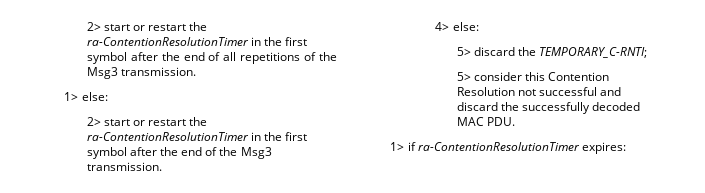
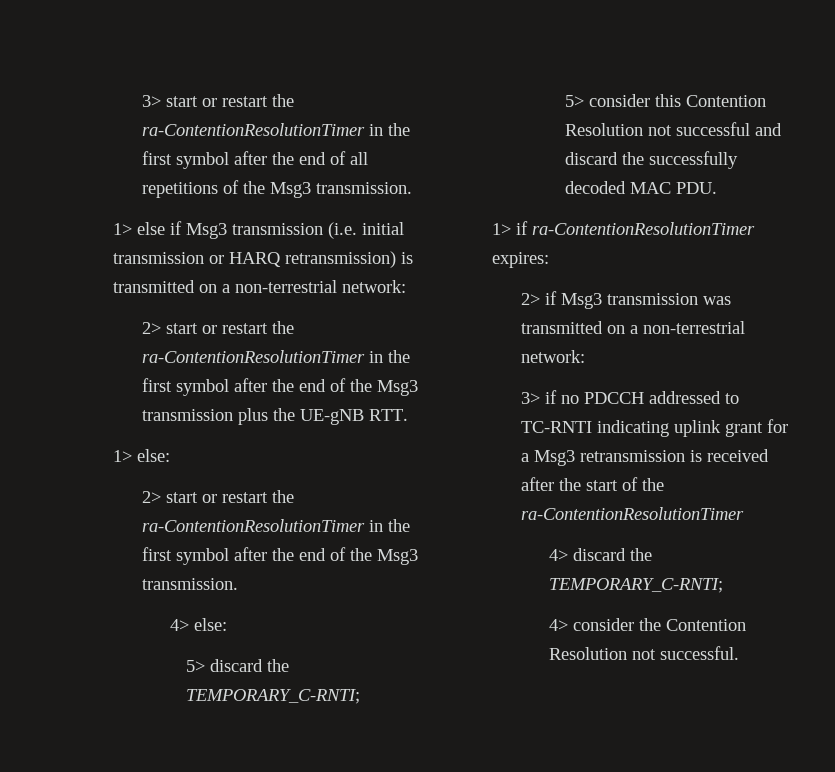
- 2> start or restart the ra-ContentionResolutionTimer in the first symbol after the end of all repetitions of the Msg3 transmission.
+ 3> start or restart the ra-ContentionResolutionTimer in the first symbol after the end of all repetitions of the Msg3 transmission.
+ 1> else if Msg3 transmission (i.e. initial transmission or HARQ retransmission) is transmitted on a non-terrestrial network:
+ 2> start or restart the ra-ContentionResolutionTimer in the first symbol after the end of the Msg3 transmission plus the UE-gNB RTT.
+ 2> if Msg3 transmission was transmitted on a non-terrestrial network:
+ 3> if no PDCCH addressed to TC-RNTI indicating uplink grant for a Msg3 retransmission is received after the start of the ra-ContentionResolutionTimer
+ 4> discard the TEMPORARY_C-RNTI;
+ 4> consider the Contention Resolution not successful.

